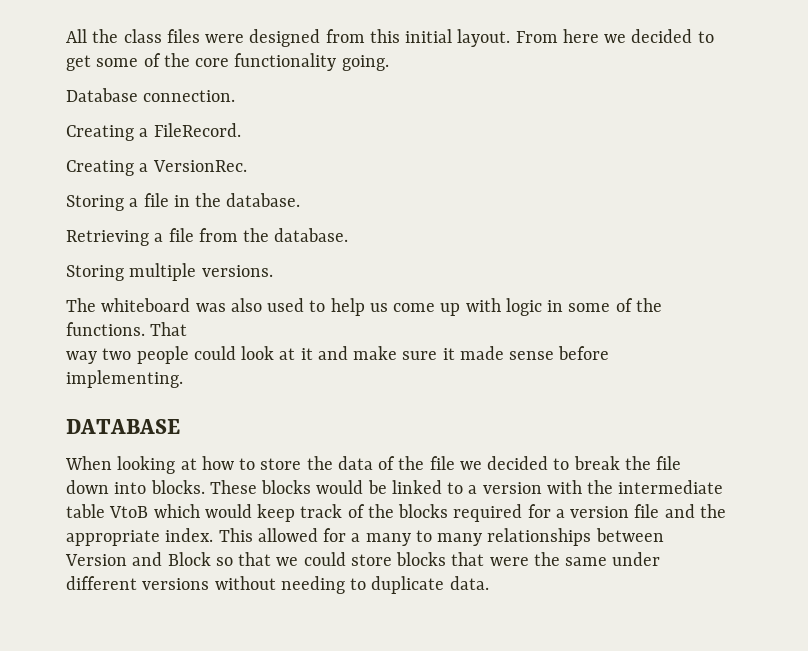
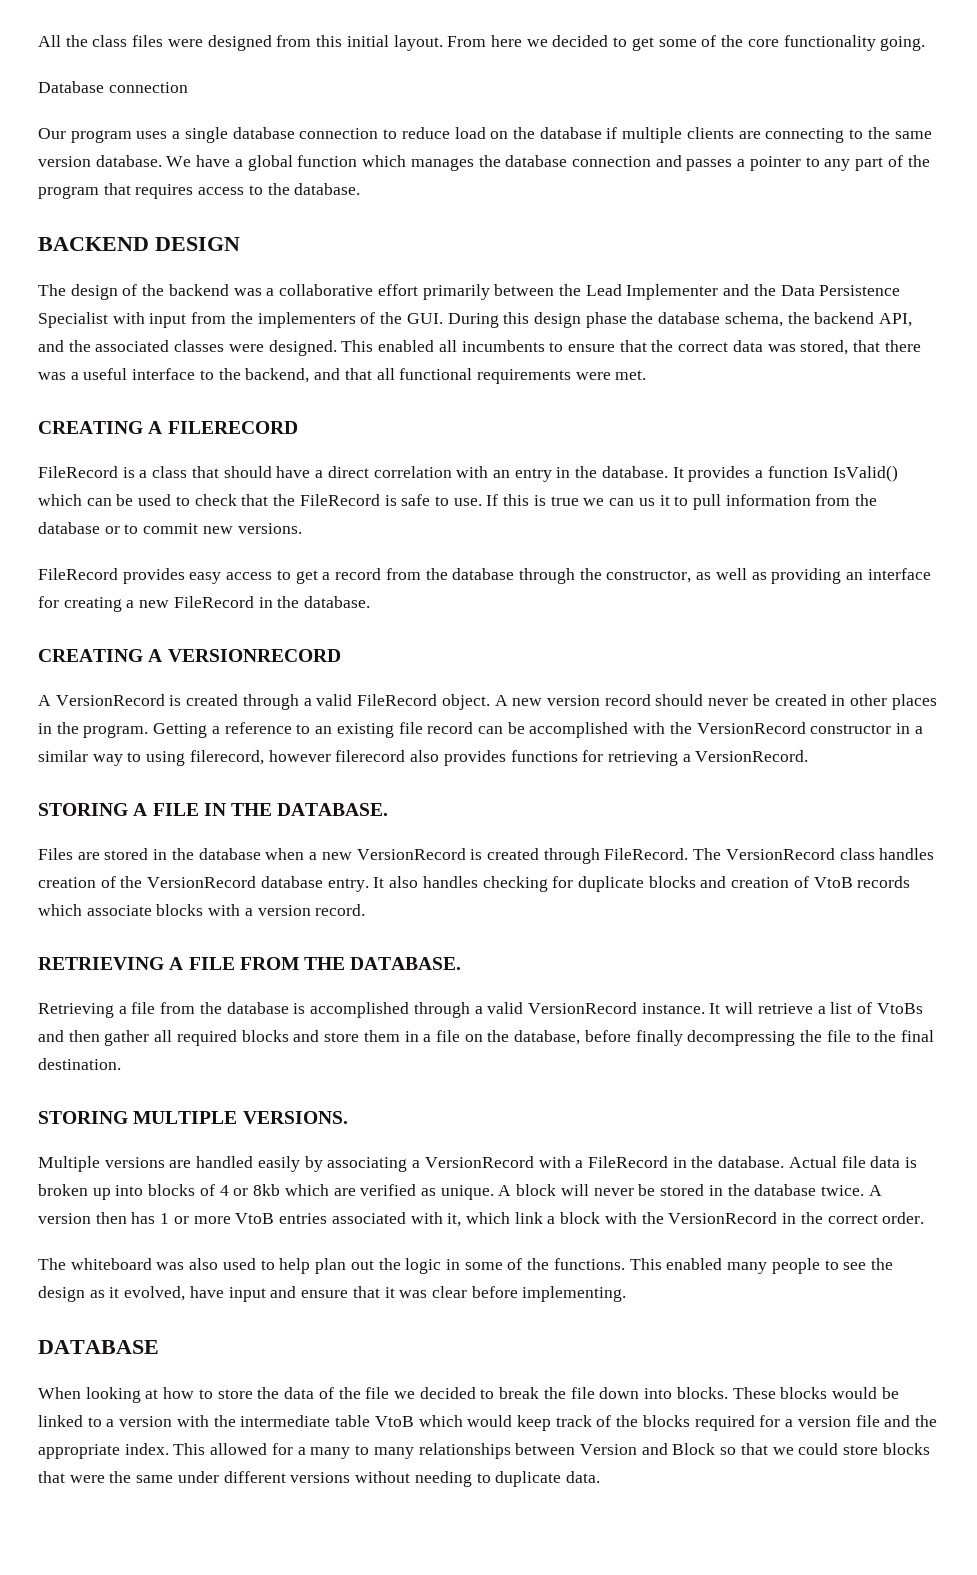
- Database connection.
- Creating a FileRecord.
- Creating a VersionRec.
- Storing a file in the database.
+ Database connection
+ Our program uses a single database connection to reduce load on the database if multiple clients are connecting to the same version database. We have a global function which manages the database connection and passes a pointer to any part of the program that requires access to the database.
+ BACKEND DESIGN
+ The design of the backend was a collaborative effort primarily between the Lead Implementer and the Data Persistence Specialist with input from the implementers of the GUI. During this design phase the database schema, the backend API, and the associated classes were designed. This enabled all incumbents to ensure that the correct data was stored, that there was a useful interface to the backend, and that all functional requirements were met.
+ CREATING A FILERECORD
+ FileRecord is a class that should have a direct correlation with an entry in the database. It provides a function IsValid() which can be used to check that the FileRecord is safe to use. If this is true we can us it to pull information from the database or to commit new versions.
+ FileRecord provides easy access to get a record from the database through the constructor, as well as providing an interface for creating a new FileRecord in the database.
+ CREATING A VERSIONRECORD
+ A VersionRecord is created through a valid FileRecord object. A new version record should never be created in other places in the program. Getting a reference to an existing file record can be accomplished with the VersionRecord constructor in a similar way to using filerecord, however filerecord also provides functions for retrieving a VersionRecord.
+ STORING A FILE IN THE DATABASE.
+ Files are stored in the database when a new VersionRecord is created through FileRecord. The VersionRecord class handles creation of the VersionRecord database entry. It also handles checking for duplicate blocks and creation of VtoB records which associate blocks with a version record.
+ RETRIEVING A FILE FROM THE DATABASE.
- Retrieving a file from the database.
- Storing multiple versions.
+ Retrieving a file from the database is accomplished through a valid VersionRecord instance. It will retrieve a list of VtoBs and then gather all required blocks and store them in a file on the database, before finally decompressing the file to the final destination.
+ STORING MULTIPLE VERSIONS.
+ Multiple versions are handled easily by associating a VersionRecord with a FileRecord in the database. Actual file data is broken up into blocks of 4 or 8kb which are verified as unique. A block will never be stored in the database twice. A version then has 1 or more VtoB entries associated with it, which link a block with the VersionRecord in the correct order.
- The whiteboard was also used to help us come up with logic in some of the functions.
+ The whiteboard was also used to help plan out the logic in some of the functions.
- That
- way two people could look at it and make sure it made sense before implementing.
+ This enabled many people to see the design as it evolved, have input and ensure that it was clear before implementing.

